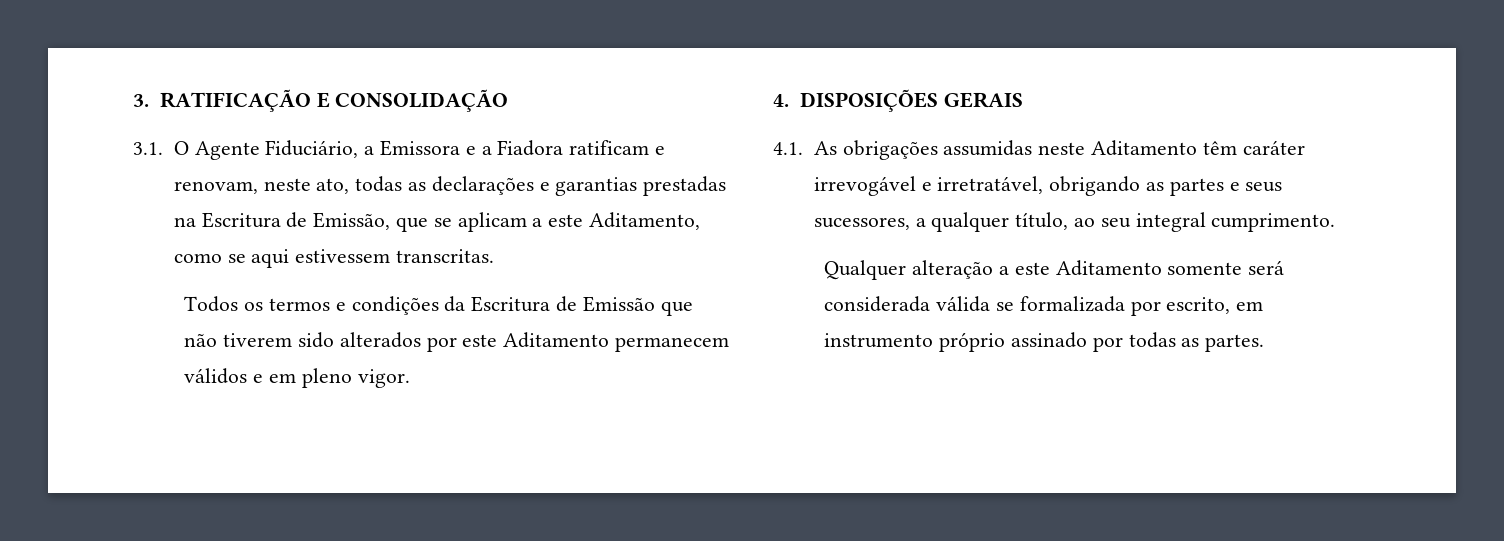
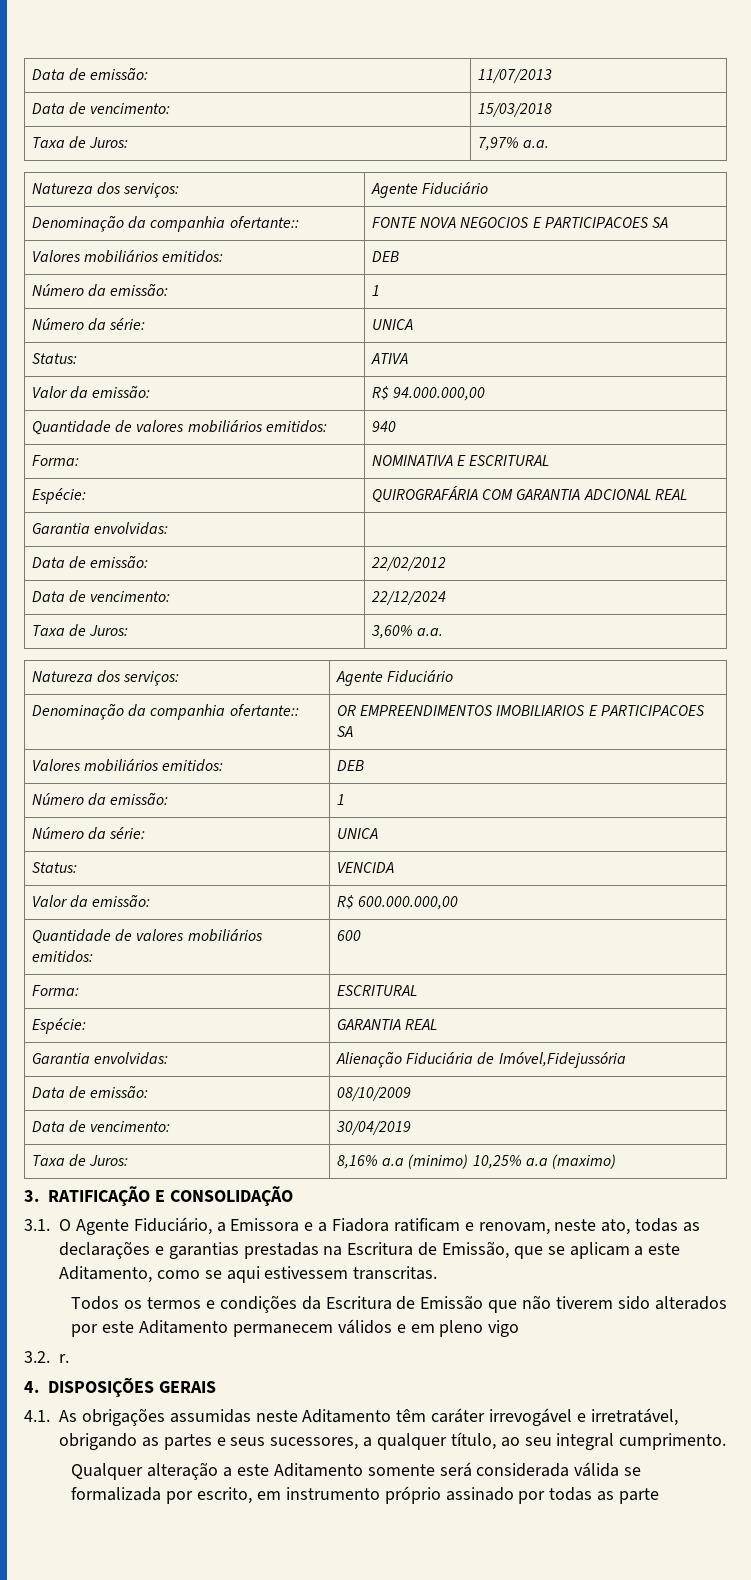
+ Data de emissão: | 11/07/2013
+ Data de vencimento: | 15/03/2018
+ Taxa de Juros: | 7,97% a.a.
+ Natureza dos serviços: | Agente Fiduciário
+ Denominação da companhia ofertante:: | FONTE NOVA NEGOCIOS E PARTICIPACOES SA
+ Valores mobiliários emitidos: | DEB
+ Número da emissão: | 1
+ Número da série: | UNICA
+ Status: | ATIVA
+ Valor da emissão: | R$ 94.000.000,00
+ Quantidade de valores mobiliários emitidos: | 940
+ Forma: | NOMINATIVA E ESCRITURAL
+ Espécie: | QUIROGRAFÁRIA COM GARANTIA ADCIONAL REAL
+ Garantia envolvidas: |
+ Data de emissão: | 22/02/2012
+ Data de vencimento: | 22/12/2024
+ Taxa de Juros: | 3,60% a.a.
+ Natureza dos serviços: | Agente Fiduciário
+ Denominação da companhia ofertante:: | OR EMPREENDIMENTOS IMOBILIARIOS E PARTICIPACOES SA
+ Valores mobiliários emitidos: | DEB
+ Número da emissão: | 1
+ Número da série: | UNICA
+ Status: | VENCIDA
+ Valor da emissão: | R$ 600.000.000,00
+ Quantidade de valores mobiliários emitidos: | 600
+ Forma: | ESCRITURAL
+ Espécie: | GARANTIA REAL
+ Garantia envolvidas: | Alienação Fiduciária de Imóvel,Fidejussória
+ Data de emissão: | 08/10/2009
+ Data de vencimento: | 30/04/2019
+ Taxa de Juros: | 8,16% a.a (minimo) 10,25% a.a (maximo)
- Todos os termos e condições da Escritura de Emissão que não tiverem sido alterados por este Aditamento permanecem válidos e em pleno vigor.
+ Todos os termos e condições da Escritura de Emissão que não tiverem sido alterados por este Aditamento permanecem válidos e em pleno vigo
+ 3.2. r.
- Qualquer alteração a este Aditamento somente será considerada válida se formalizada por escrito, em instrumento próprio assinado por todas as partes.
+ Qualquer alteração a este Aditamento somente será considerada válida se formalizada por escrito, em instrumento próprio assinado por todas as parte

